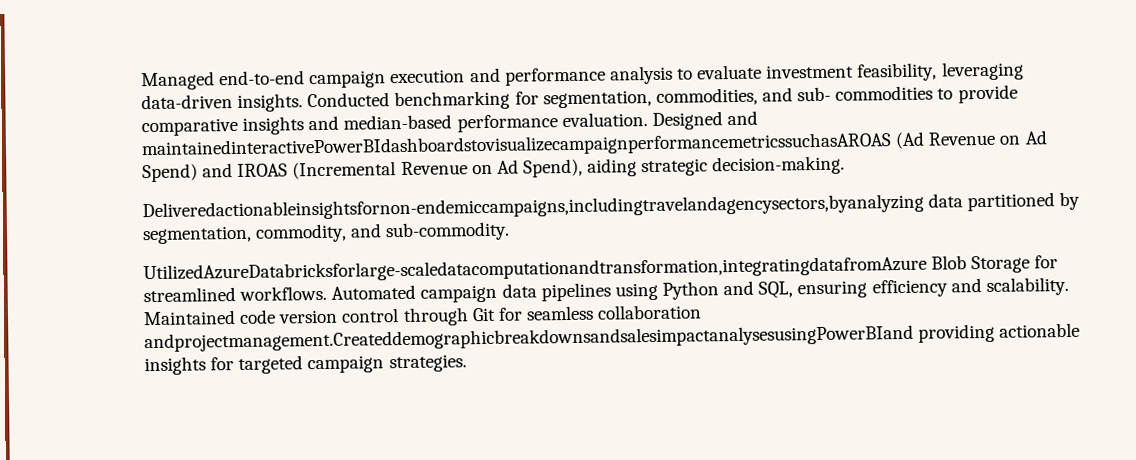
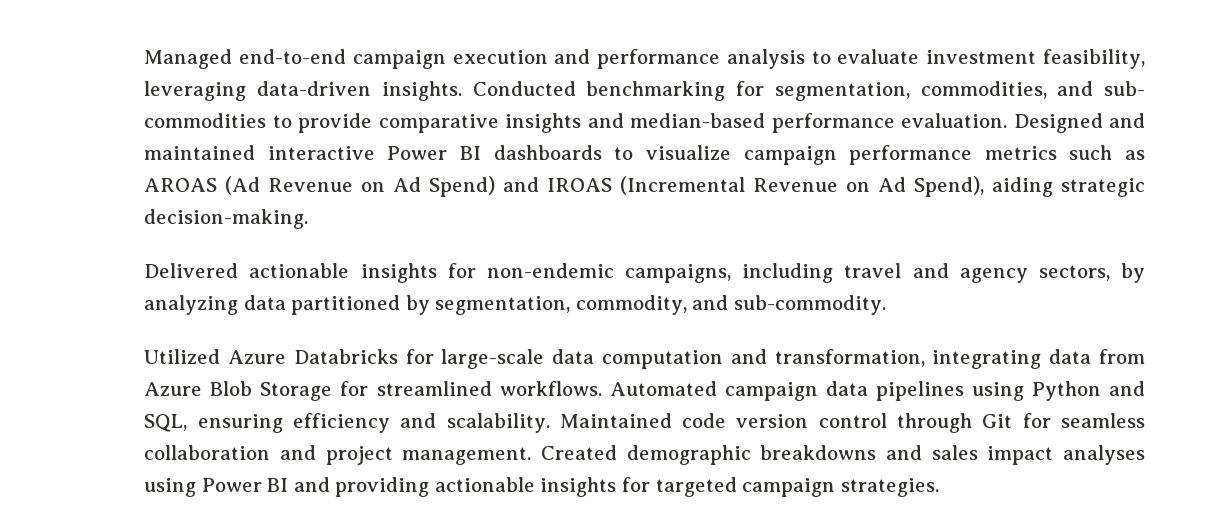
- Designed and maintainedinteractivePowerBIdashboardstovisualizecampaignperformancemetricssuchasAROAS (Ad Revenue on Ad Spend) and IROAS (Incremental Revenue on Ad Spend), aiding strategic decision-making.
+ Designed and maintained interactive Power BI dashboards to visualize campaign performance metrics such as AROAS (Ad Revenue on Ad Spend) and IROAS (Incremental Revenue on Ad Spend), aiding strategic decision-making.
- Deliveredactionableinsightsfornon-endemiccampaigns,includingtravelandagencysectors,byanalyzing data partitioned by segmentation, commodity, and sub-commodity.
+ Delivered actionable insights for non-endemic campaigns, including travel and agency sectors, by analyzing data partitioned by segmentation, commodity, and sub-commodity.
- UtilizedAzureDatabricksforlarge-scaledatacomputationandtransformation,integratingdatafromAzure Blob Storage for streamlined workflows.
+ Utilized Azure Databricks for large-scale data computation and transformation, integrating data from Azure Blob Storage for streamlined workflows.
- Maintained code version control through Git for seamless collaboration andprojectmanagement.CreateddemographicbreakdownsandsalesimpactanalysesusingPowerBIand providing actionable insights for targeted campaign strategies.
+ Maintained code version control through Git for seamless collaboration and project management. Created demographic breakdowns and sales impact analyses using Power BI and providing actionable insights for targeted campaign strategies.

